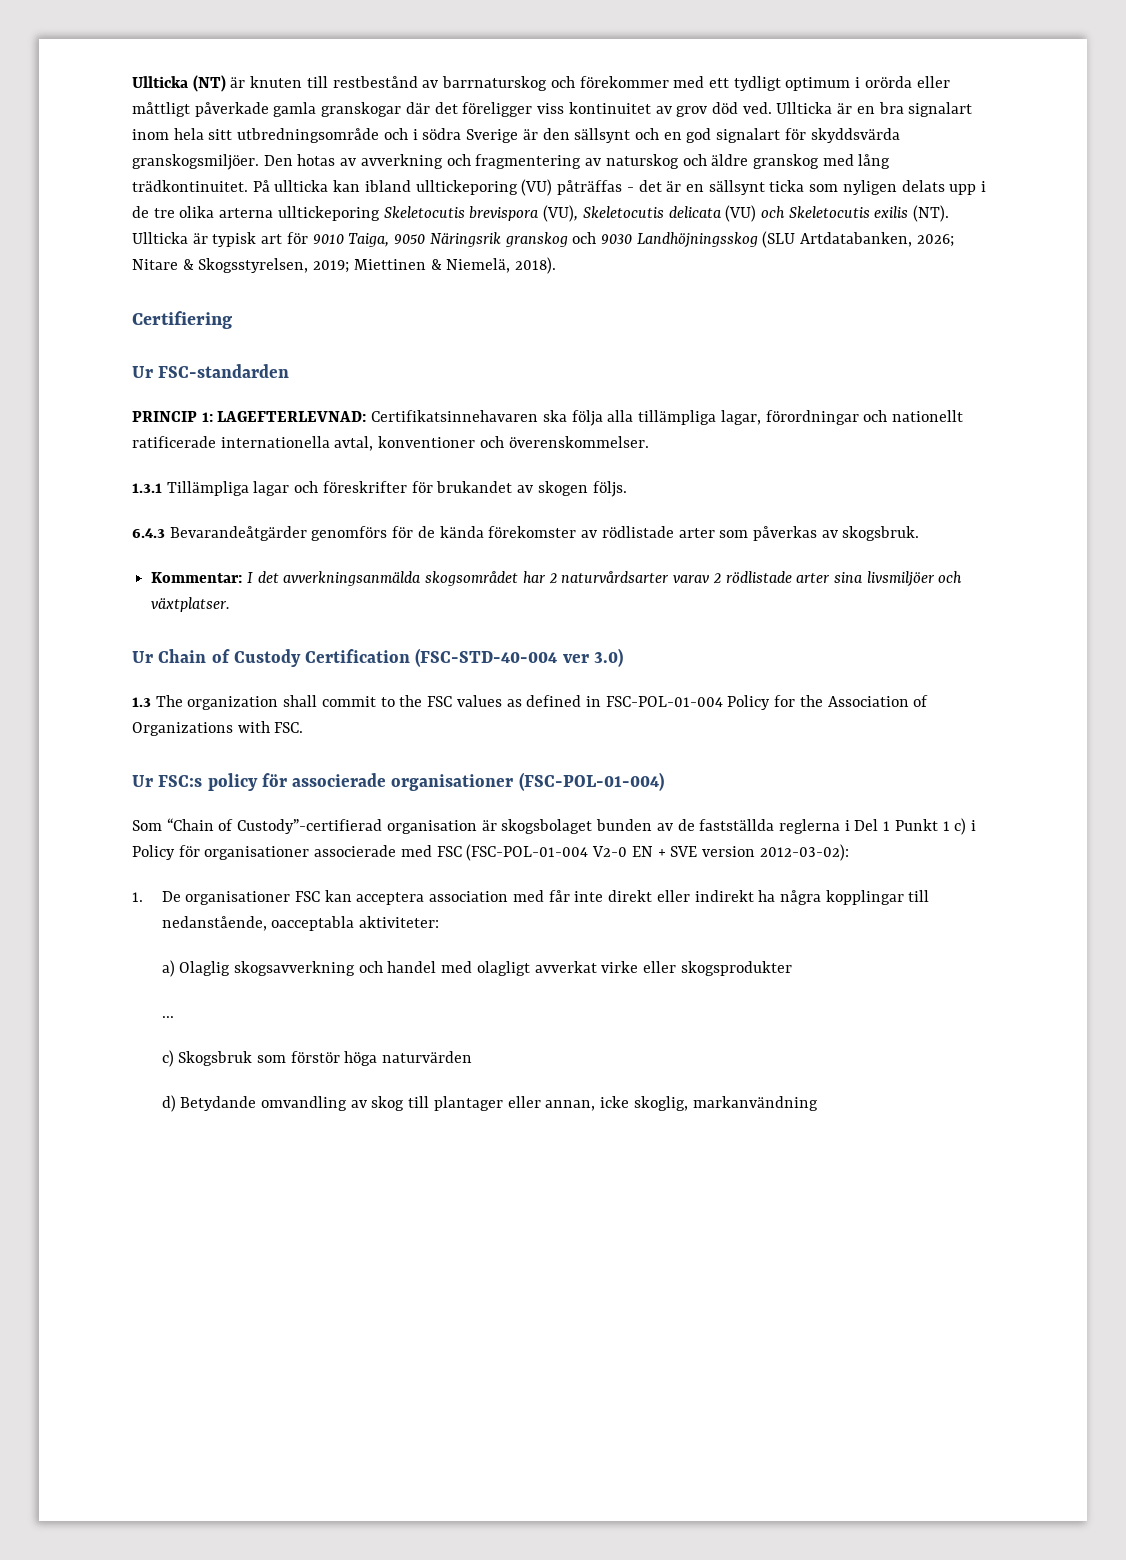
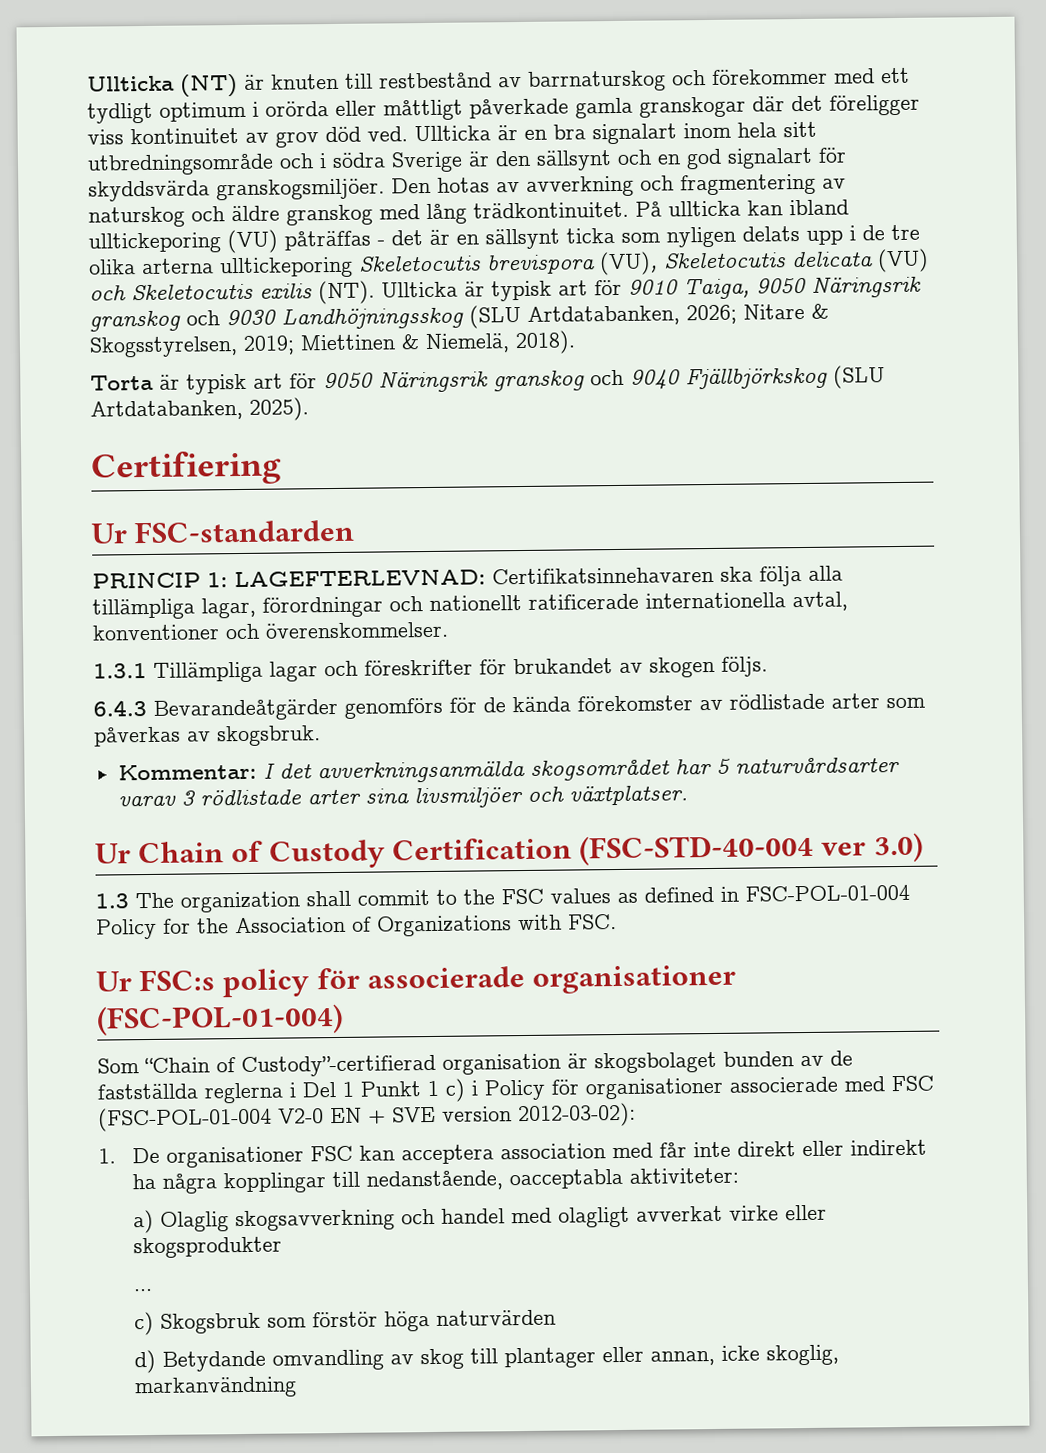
+ Torta är typisk art för 9050 Näringsrik granskog och 9040 Fjällbjörkskog (SLU Artdatabanken, 2025).
- Kommentar: I det avverkningsanmälda skogsområdet har 2 naturvårdsarter varav 2 rödlistade arter sina livsmiljöer och växtplatser.
+ Kommentar: I det avverkningsanmälda skogsområdet har 5 naturvårdsarter varav 3 rödlistade arter sina livsmiljöer och växtplatser.

